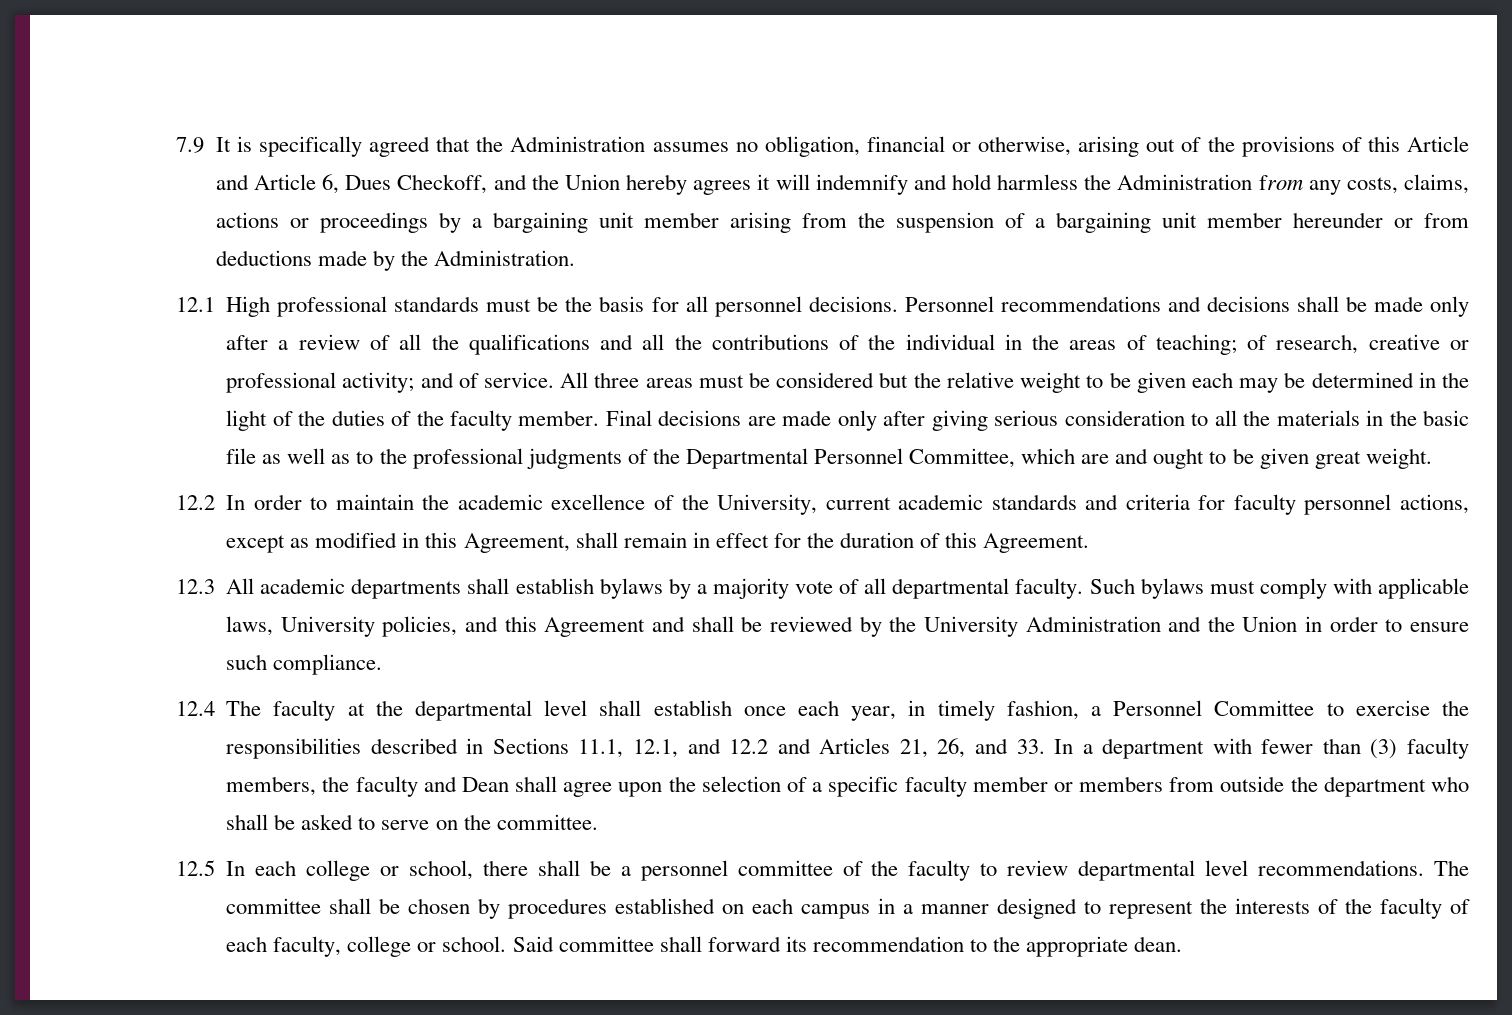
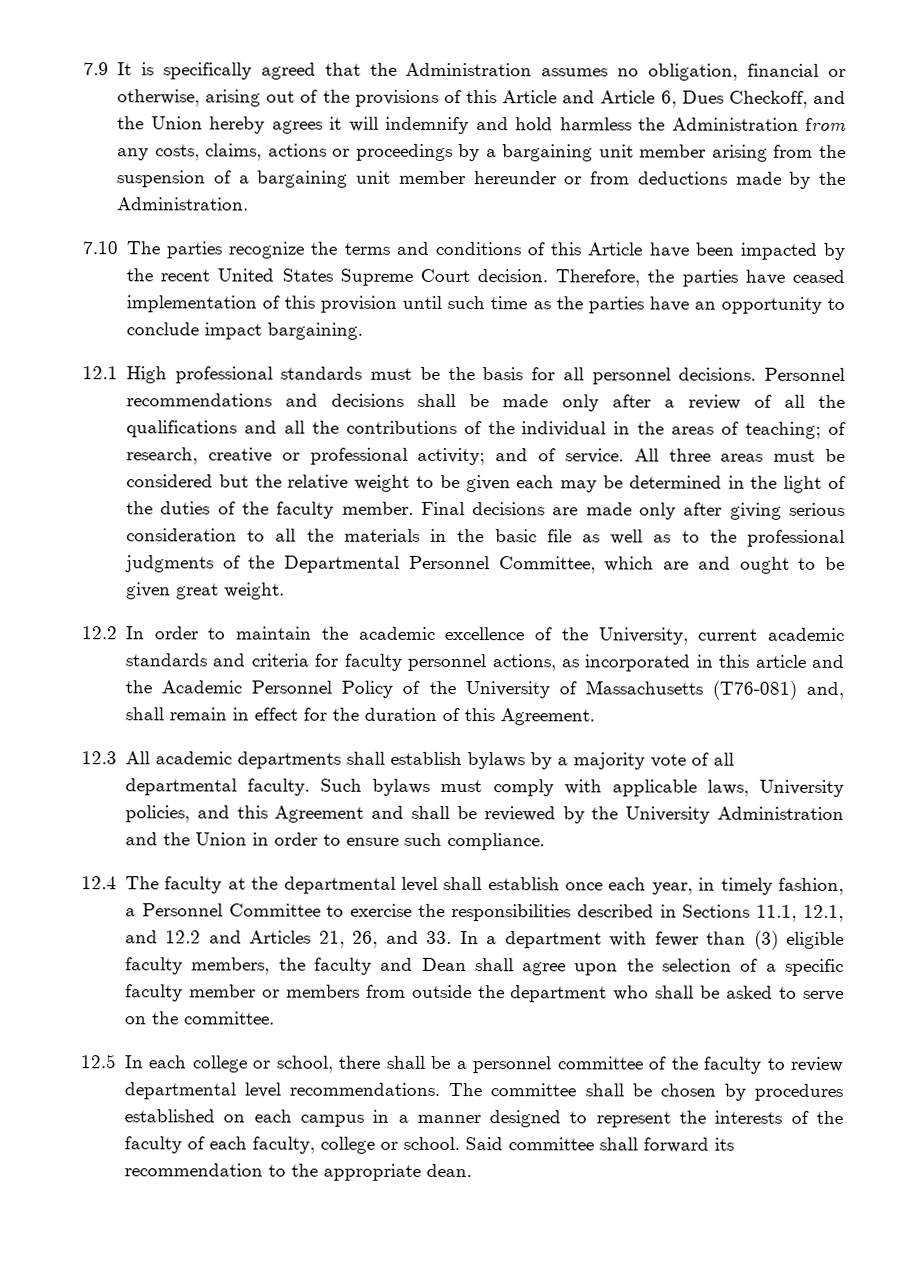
+ 7.10 The parties recognize the terms and conditions of this Article have been impacted by the recent United States Supreme Court decision. Therefore, the parties have ceased implementation of this provision until such time as the parties have an opportunity to conclude impact bargaining.
- 12.2 In order to maintain the academic excellence of the University, current academic standards and criteria for faculty personnel actions, except as modified in this Agreement, shall remain in effect for the duration of this Agreement.
+ 12.2 In order to maintain the academic excellence of the University, current academic standards and criteria for faculty personnel actions, as incorporated in this article and the Academic Personnel Policy of the University of Massachusetts (T76-081) and, shall remain in effect for the duration of this Agreement.
- 12.4 The faculty at the departmental level shall establish once each year, in timely fashion, a Personnel Committee to exercise the responsibilities described in Sections 11.1, 12.1, and 12.2 and Articles 21, 26, and 33. In a department with fewer than (3) faculty members, the faculty and Dean shall agree upon the selection of a specific faculty member or members from outside the department who shall be asked to serve on the committee.
+ 12.4 The faculty at the departmental level shall establish once each year, in timely fashion, a Personnel Committee to exercise the responsibilities described in Sections 11.1, 12.1, and 12.2 and Articles 21, 26, and 33. In a department with fewer than (3) eligible faculty members, the faculty and Dean shall agree upon the selection of a specific faculty member or members from outside the department who shall be asked to serve on the committee.

